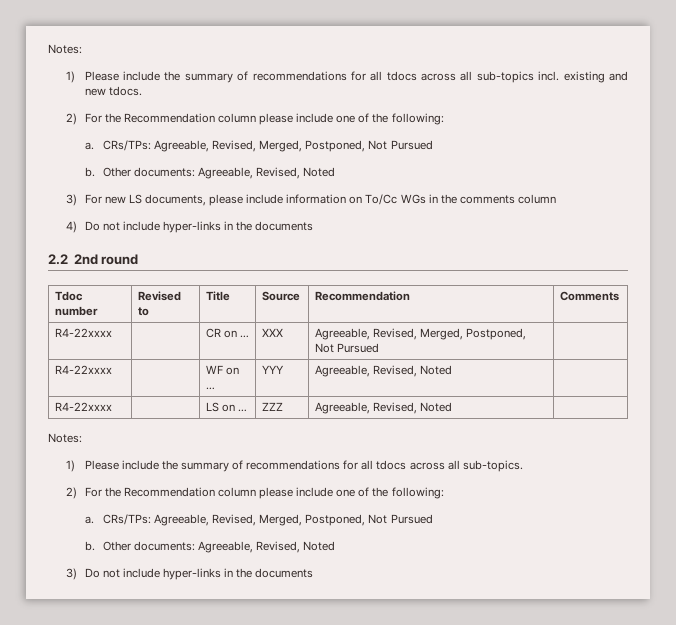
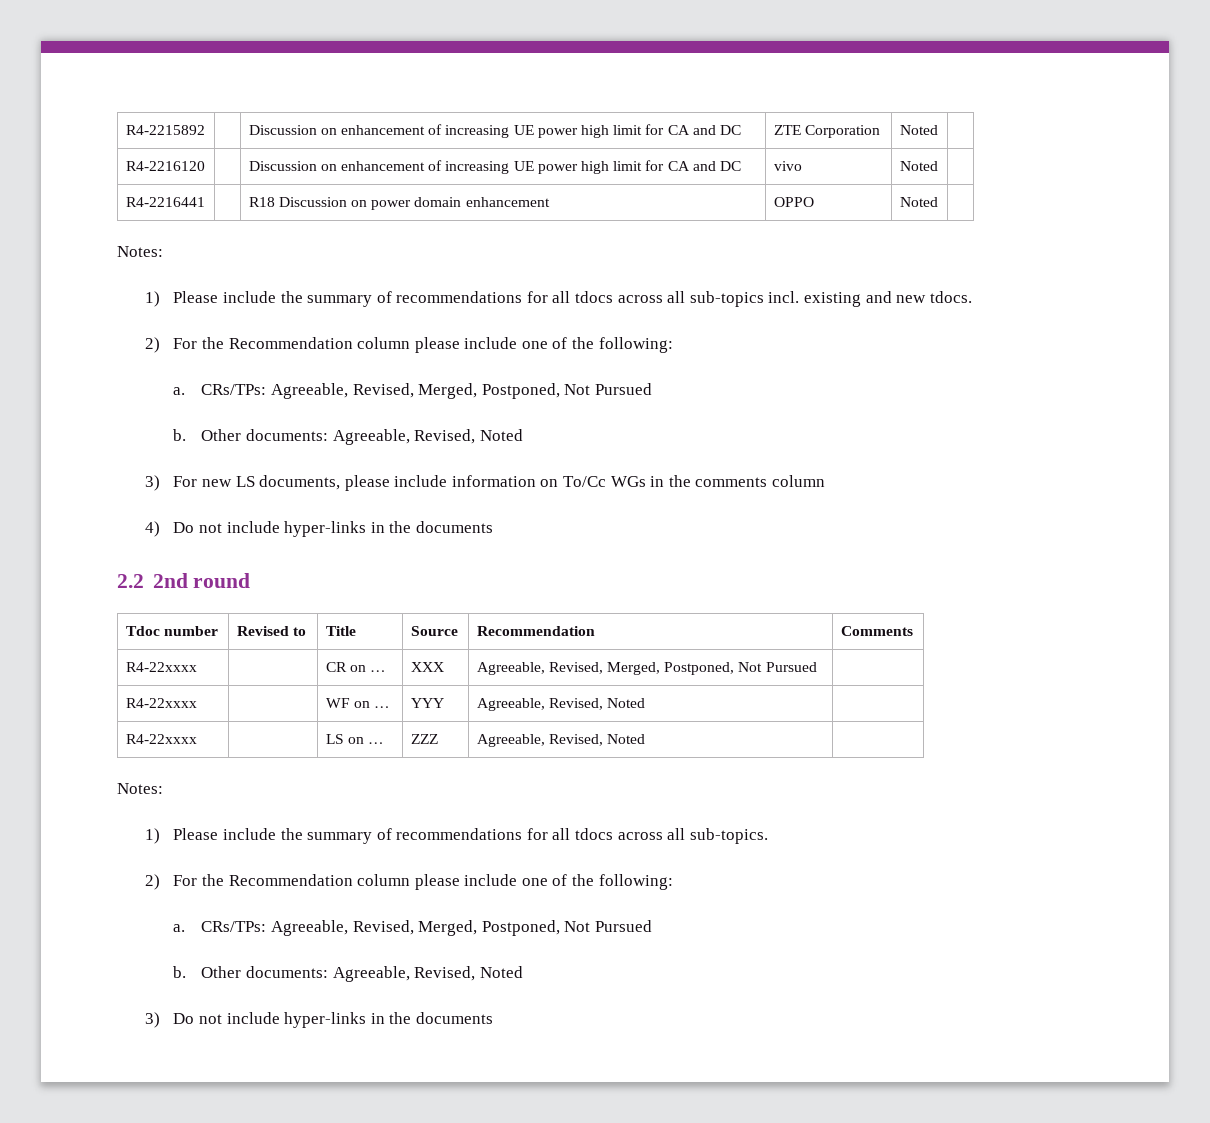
+ R4-2215892 | | Discussion on enhancement of increasing UE power high limit for CA and DC | ZTE Corporation | Noted |
+ R4-2216120 | | Discussion on enhancement of increasing UE power high limit for CA and DC | vivo | Noted |
+ R4-2216441 | | R18 Discussion on power domain enhancement | OPPO | Noted |

